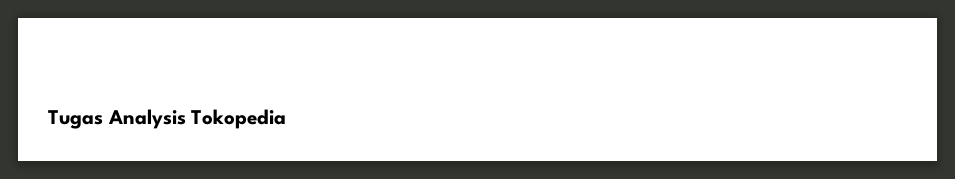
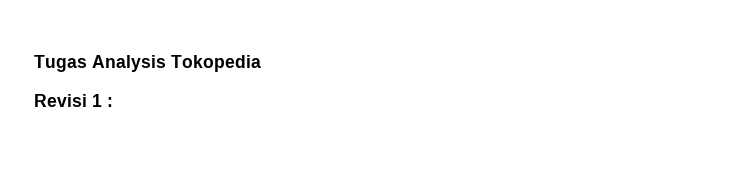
+ Revisi 1 :

